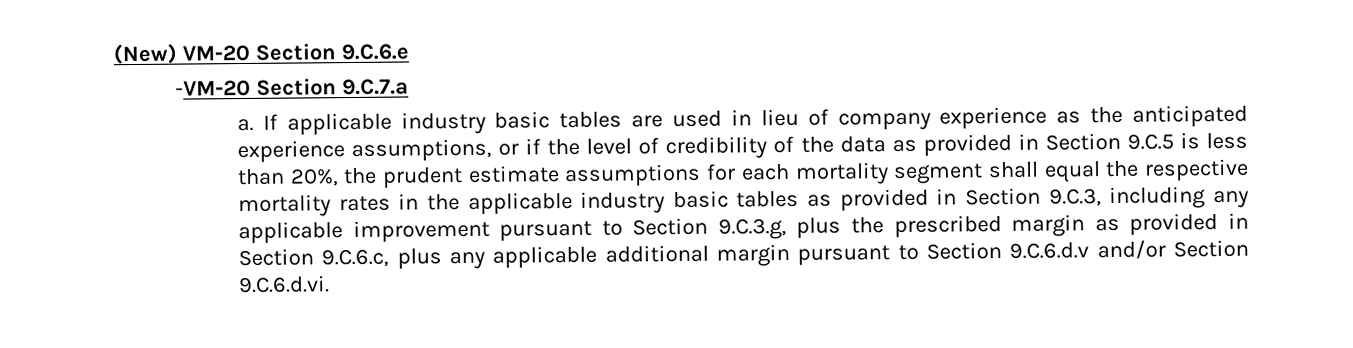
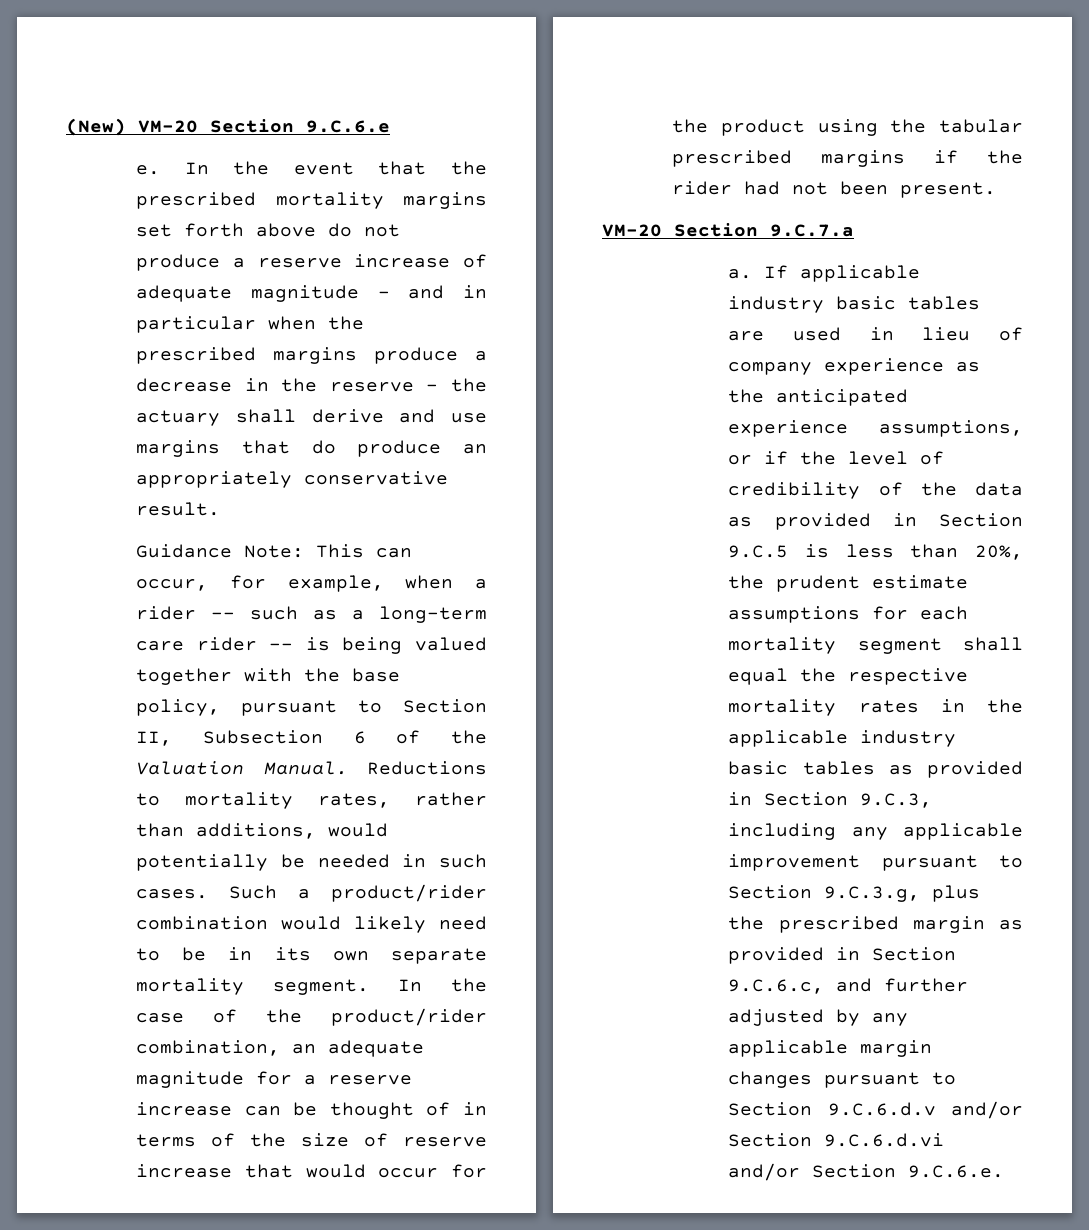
- -VM-20 Section 9.C.7.a
+ e. In the event that the prescribed mortality margins set forth above do not produce a reserve increase of adequate magnitude – and in particular when the prescribed margins produce a decrease in the reserve – the actuary shall derive and use margins that do produce an appropriately conservative result.
+ Guidance Note: This can occur, for example, when a rider -- such as a long-term care rider -- is being valued together with the base policy, pursuant to Section II, Subsection 6 of the Valuation Manual. Reductions to mortality rates, rather than additions, would potentially be needed in such cases. Such a product/rider combination would likely need to be in its own separate mortality segment. In the case of the product/rider combination, an adequate magnitude for a reserve increase can be thought of in terms of the size of reserve increase that would occur for the product using the tabular prescribed margins if the rider had not been present.
+ VM-20 Section 9.C.7.a
- If applicable industry basic tables are used in lieu of company experience as the anticipated experience assumptions, or if the level of credibility of the data as provided in Section 9.C.5 is less than 20%, the prudent estimate assumptions for each mortality segment shall equal the respective mortality rates in the applicable industry basic tables as provided in Section 9.C.3, including any applicable improvement pursuant to Section 9.C.3.g, plus the prescribed margin as provided in Section 9.C.6.c, plus any applicable additional margin pursuant to Section 9.C.6.d.v and/or Section 9.C.6.d.vi.
+ If applicable industry basic tables are used in lieu of company experience as the anticipated experience assumptions, or if the level of credibility of the data as provided in Section 9.C.5 is less than 20%, the prudent estimate assumptions for each mortality segment shall equal the respective mortality rates in the applicable industry basic tables as provided in Section 9.C.3, including any applicable improvement pursuant to Section 9.C.3.g, plus the prescribed margin as provided in Section 9.C.6.c, and further adjusted by any applicable margin changes pursuant to Section 9.C.6.d.v and/or Section 9.C.6.d.vi and/or Section 9.C.6.e.

